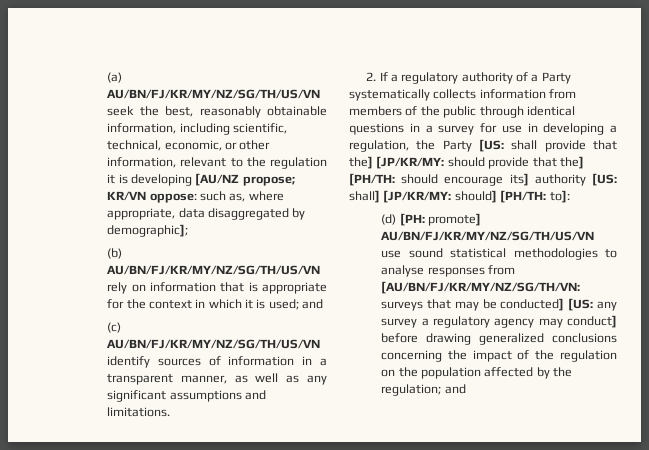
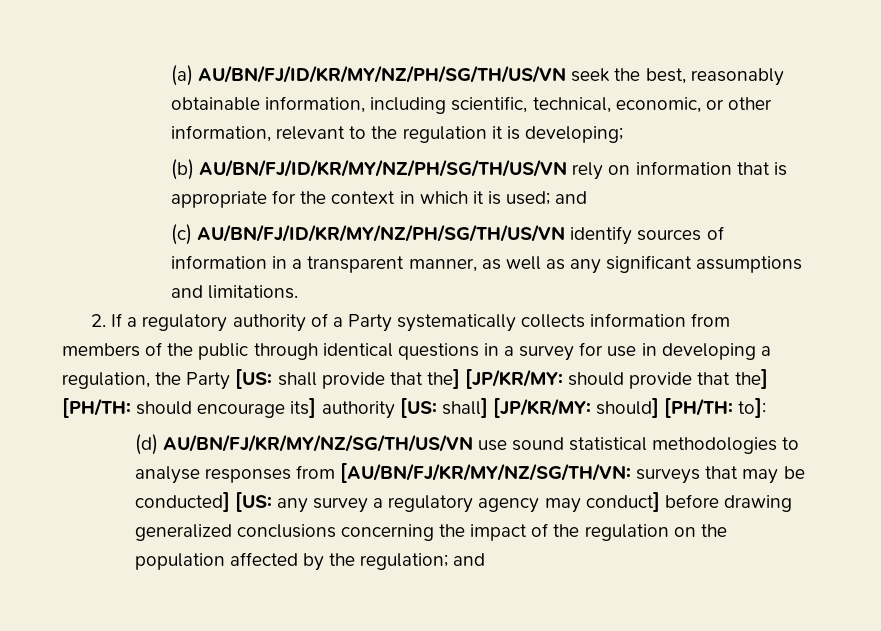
- (a) AU/BN/FJ/KR/MY/NZ/SG/TH/US/VN seek the best, reasonably obtainable information, including scientific, technical, economic, or other information, relevant to the regulation it is developing [AU/NZ propose; KR/VN oppose: such as, where appropriate, data disaggregated by demographic];
+ (a) AU/BN/FJ/ID/KR/MY/NZ/PH/SG/TH/US/VN seek the best, reasonably obtainable information, including scientific, technical, economic, or other information, relevant to the regulation it is developing;
- (b) AU/BN/FJ/KR/MY/NZ/SG/TH/US/VN rely on information that is appropriate for the context in which it is used; and
+ (b) AU/BN/FJ/ID/KR/MY/NZ/PH/SG/TH/US/VN rely on information that is appropriate for the context in which it is used; and
- (c) AU/BN/FJ/KR/MY/NZ/SG/TH/US/VN identify sources of information in a transparent manner, as well as any significant assumptions and limitations.
+ (c) AU/BN/FJ/ID/KR/MY/NZ/PH/SG/TH/US/VN identify sources of information in a transparent manner, as well as any significant assumptions and limitations.
- (d) [PH: promote] AU/BN/FJ/KR/MY/NZ/SG/TH/US/VN use sound statistical methodologies to analyse responses from [AU/BN/FJ/KR/MY/NZ/SG/TH/VN: surveys that may be conducted] [US: any survey a regulatory agency may conduct] before drawing generalized conclusions concerning the impact of the regulation on the population affected by the regulation; and
+ (d) AU/BN/FJ/KR/MY/NZ/SG/TH/US/VN use sound statistical methodologies to analyse responses from [AU/BN/FJ/KR/MY/NZ/SG/TH/VN: surveys that may be conducted] [US: any survey a regulatory agency may conduct] before drawing generalized conclusions concerning the impact of the regulation on the population affected by the regulation; and

